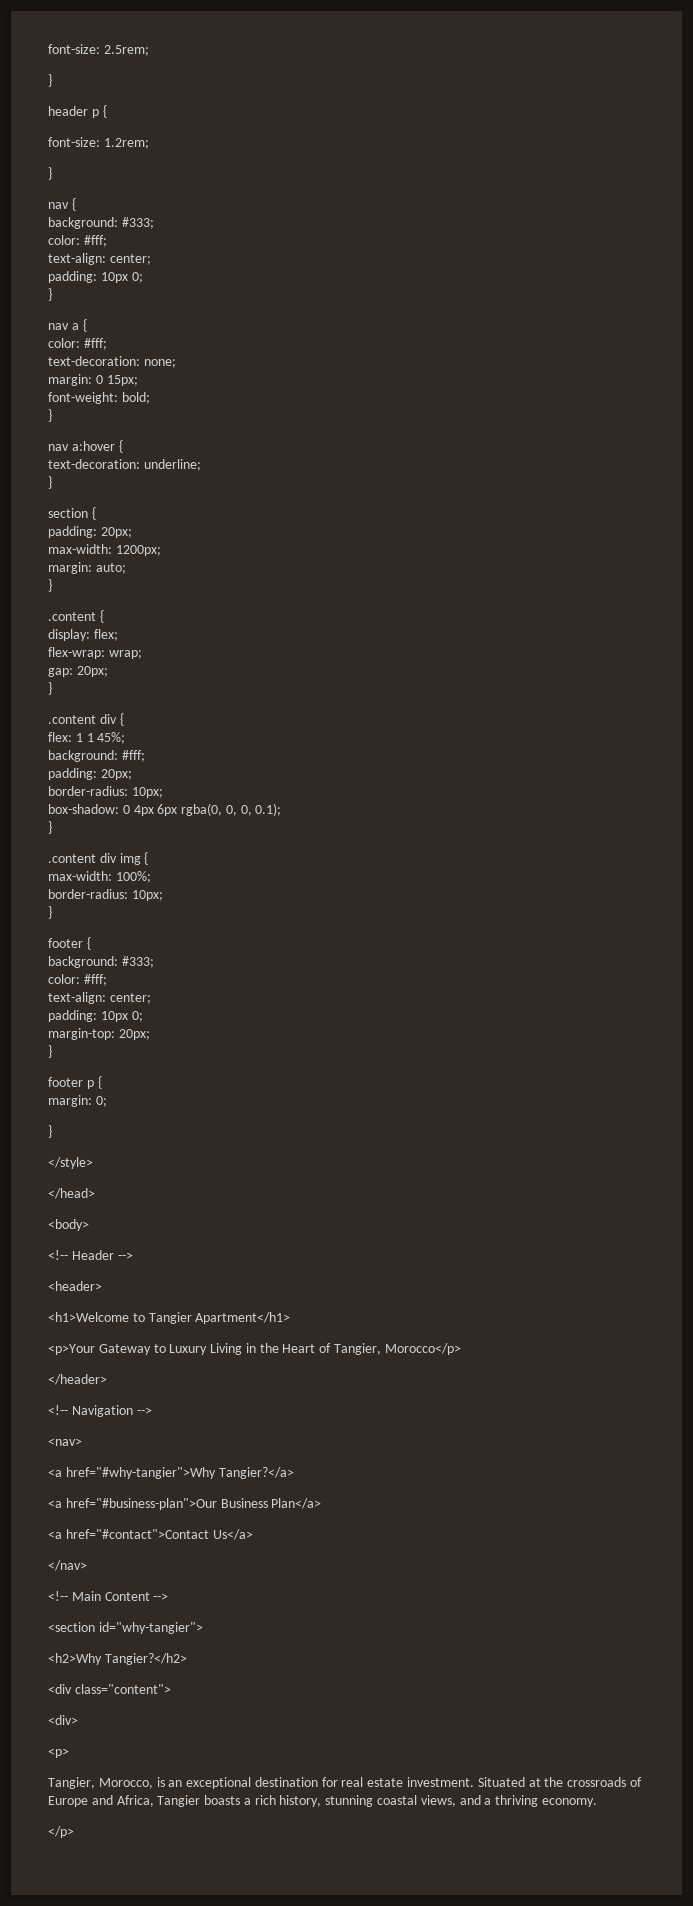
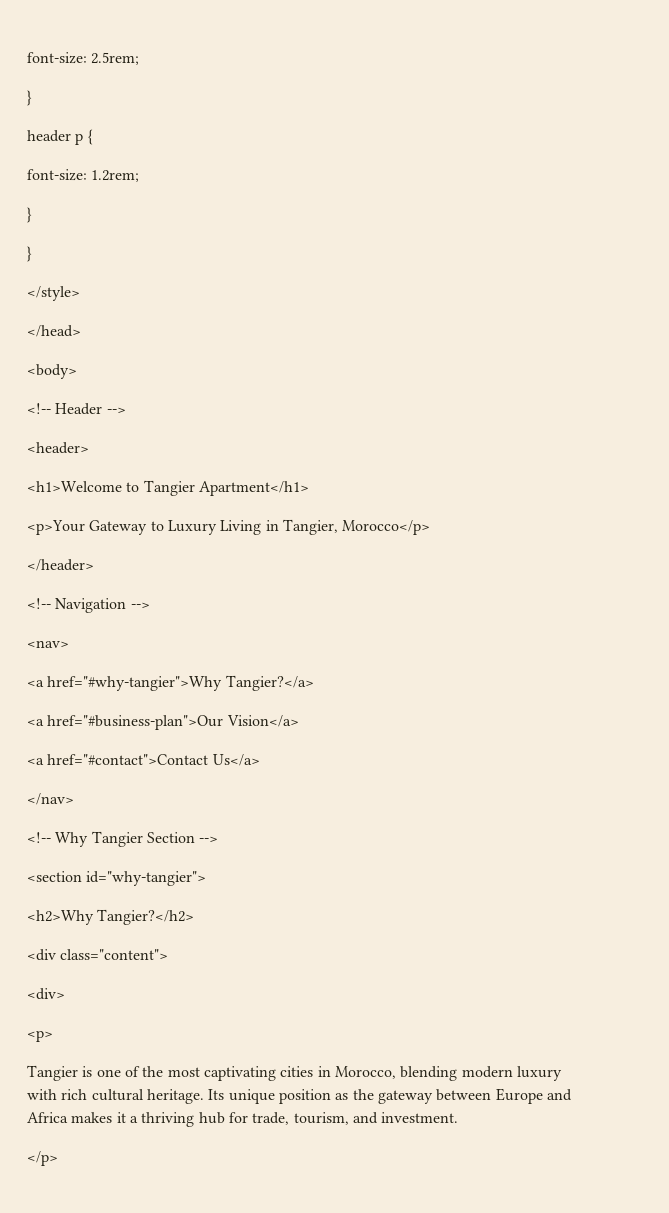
- nav {
- background: #333;
- color: #fff;
- text-align: center;
- padding: 10px 0;
- }
- nav a {
- color: #fff;
- text-decoration: none;
- margin: 0 15px;
- font-weight: bold;
- }
- nav a:hover {
- text-decoration: underline;
- }
- section {
- padding: 20px;
- max-width: 1200px;
- margin: auto;
- }
- .content {
- display: flex;
- flex-wrap: wrap;
- gap: 20px;
- }
- .content div {
- flex: 1 1 45%;
- background: #fff;
- padding: 20px;
- border-radius: 10px;
- box-shadow: 0 4px 6px rgba(0, 0, 0, 0.1);
- }
- .content div img {
- max-width: 100%;
- border-radius: 10px;
- }
- footer {
- background: #333;
- color: #fff;
- text-align: center;
- padding: 10px 0;
- margin-top: 20px;
- }
- footer p {
- margin: 0;
- <p>Your Gateway to Luxury Living in the Heart of Tangier, Morocco</p>
+ <p>Your Gateway to Luxury Living in Tangier, Morocco</p>
- <a href="#business-plan">Our Business Plan</a>
+ <a href="#business-plan">Our Vision</a>
- <!-- Main Content -->
+ <!-- Why Tangier Section -->
- Tangier, Morocco, is an exceptional destination for real estate investment. Situated at the crossroads of Europe and Africa, Tangier boasts a rich history, stunning coastal views, and a thriving economy.
+ Tangier is one of the most captivating cities in Morocco, blending modern luxury with rich cultural heritage. Its unique position as the gateway between Europe and Africa makes it a thriving hub for trade, tourism, and investment.

